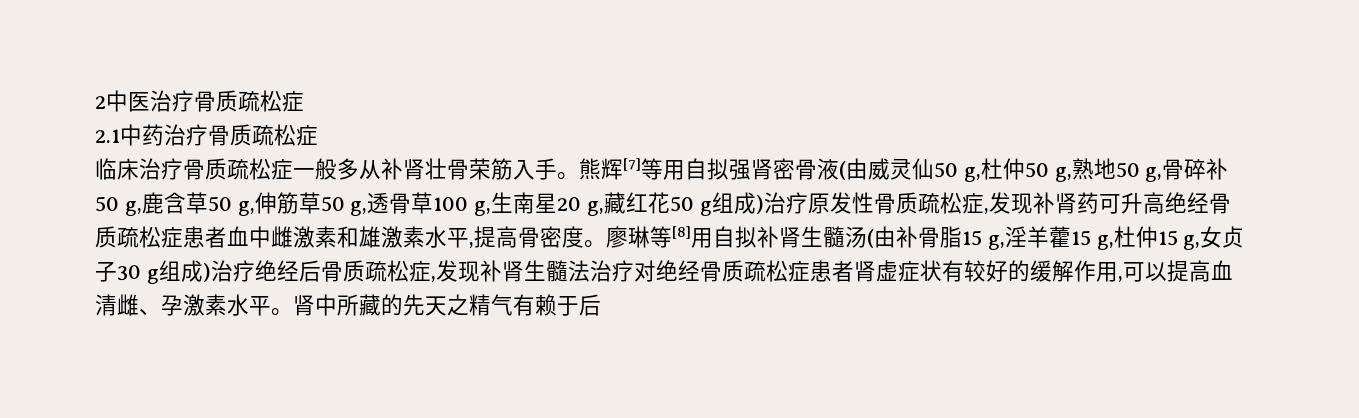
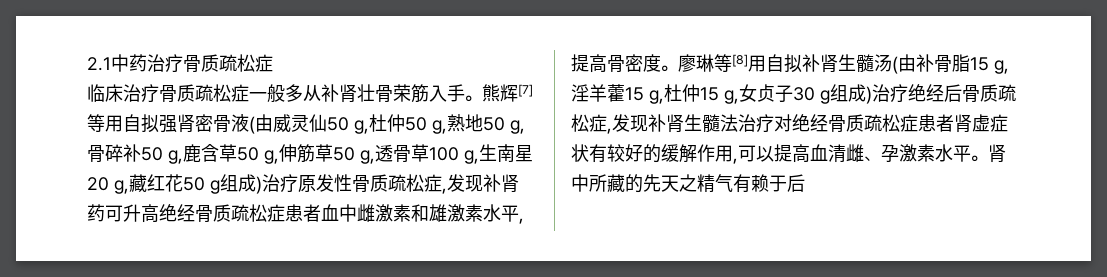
- 2中医治疗骨质疏松症

